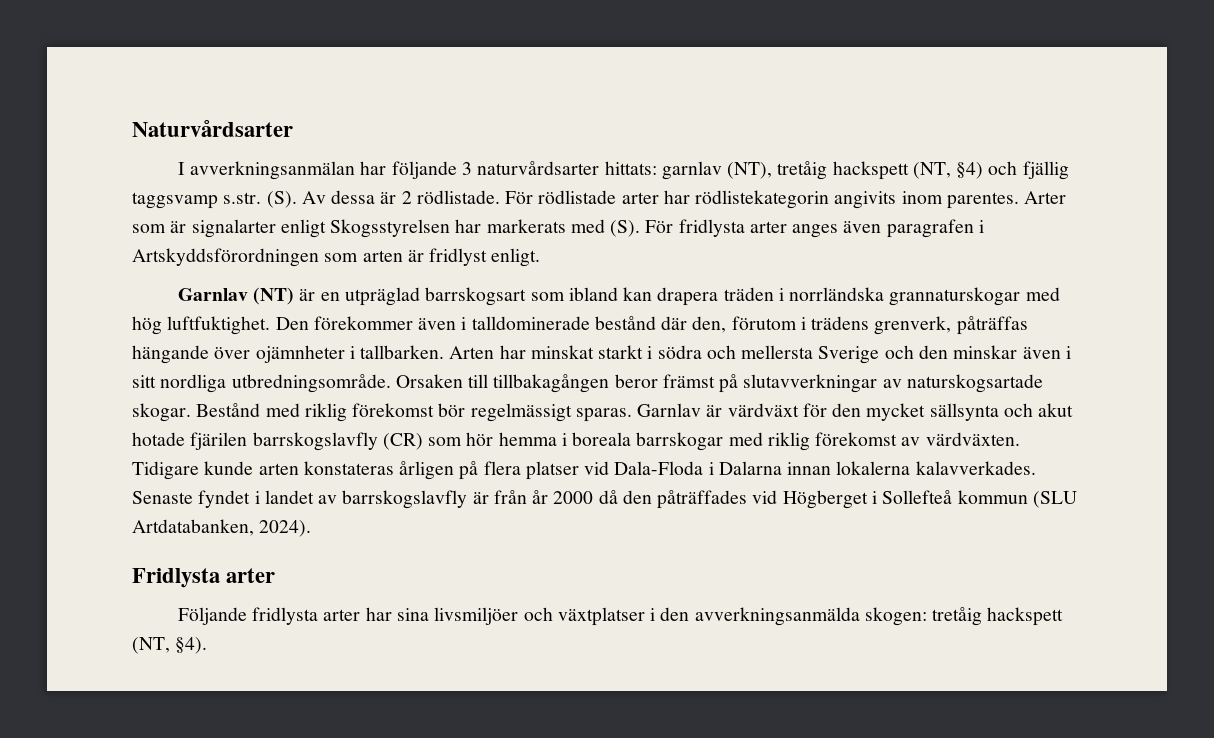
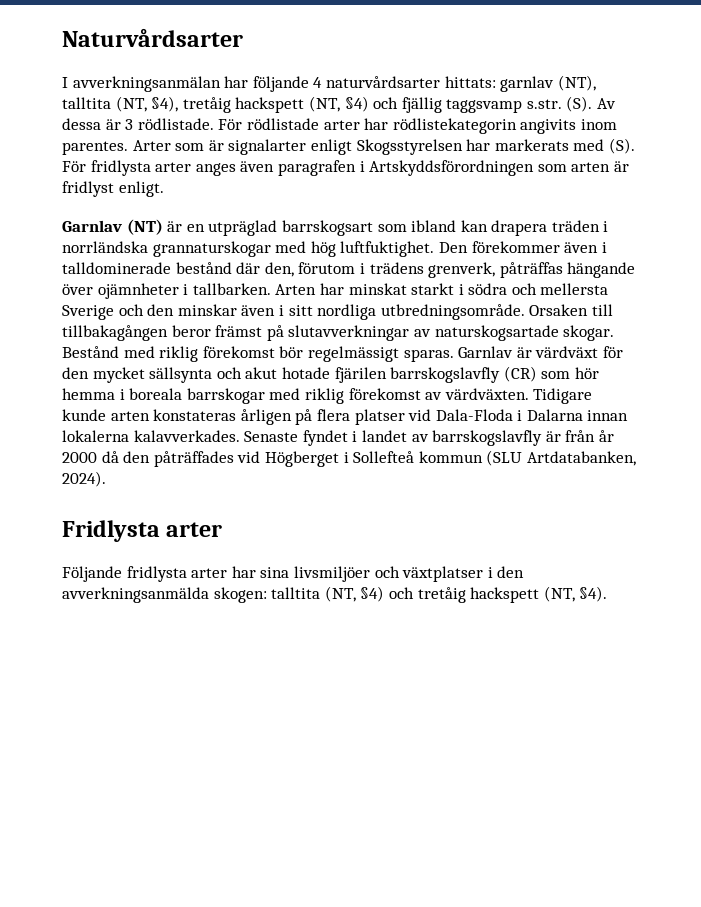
- I avverkningsanmälan har följande 3 naturvårdsarter hittats: garnlav (NT), tretåig hackspett (NT, §4) och fjällig taggsvamp s.str. (S). Av dessa är 2 rödlistade.
+ I avverkningsanmälan har följande 4 naturvårdsarter hittats: garnlav (NT), talltita (NT, §4), tretåig hackspett (NT, §4) och fjällig taggsvamp s.str. (S). Av dessa är 3 rödlistade.
- Följande fridlysta arter har sina livsmiljöer och växtplatser i den avverkningsanmälda skogen: tretåig hackspett (NT, §4).
+ Följande fridlysta arter har sina livsmiljöer och växtplatser i den avverkningsanmälda skogen: talltita (NT, §4) och tretåig hackspett (NT, §4).

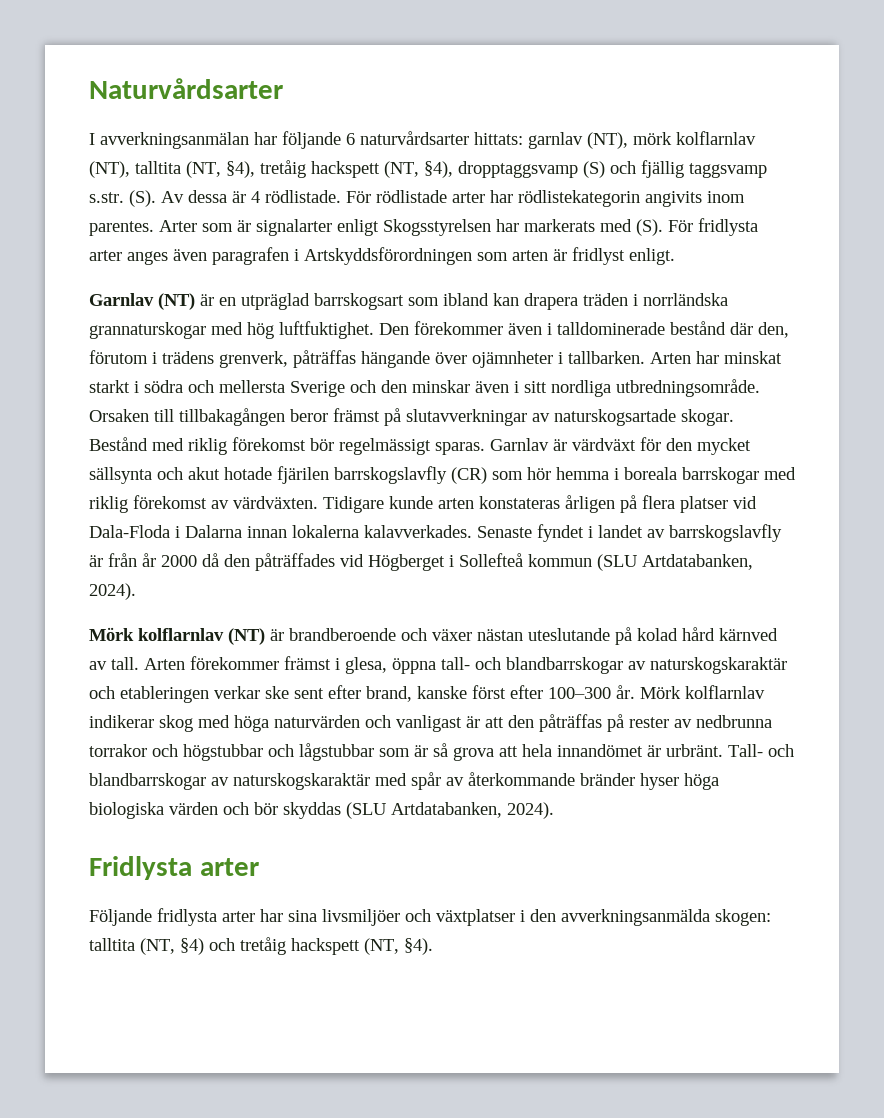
- I avverkningsanmälan har följande 4 naturvårdsarter hittats: garnlav (NT), talltita (NT, §4), tretåig hackspett (NT, §4) och fjällig taggsvamp s.str. (S). Av dessa är 3 rödlistade.
+ I avverkningsanmälan har följande 6 naturvårdsarter hittats: garnlav (NT), mörk kolflarnlav (NT), talltita (NT, §4), tretåig hackspett (NT, §4), dropptaggsvamp (S) och fjällig taggsvamp s.str. (S). Av dessa är 4 rödlistade.
+ Mörk kolflarnlav (NT) är brandberoende och växer nästan uteslutande på kolad hård kärnved av tall. Arten förekommer främst i glesa, öppna tall- och blandbarrskogar av naturskogskaraktär och etableringen verkar ske sent efter brand, kanske först efter 100–300 år. Mörk kolflarnlav indikerar skog med höga naturvärden och vanligast är att den påträffas på rester av nedbrunna torrakor och högstubbar och lågstubbar som är så grova att hela innandömet är urbränt. Tall- och blandbarrskogar av naturskogskaraktär med spår av återkommande bränder hyser höga biologiska värden och bör skyddas (SLU Artdatabanken, 2024).

